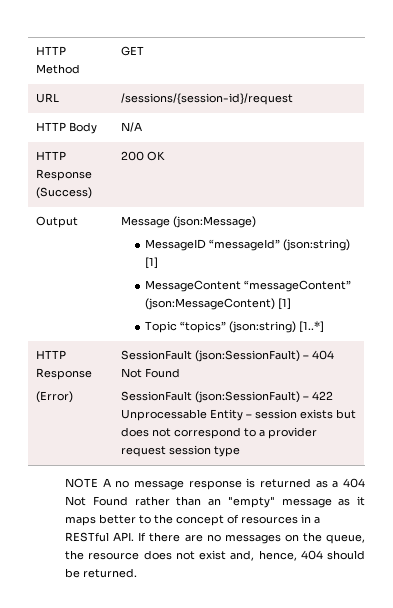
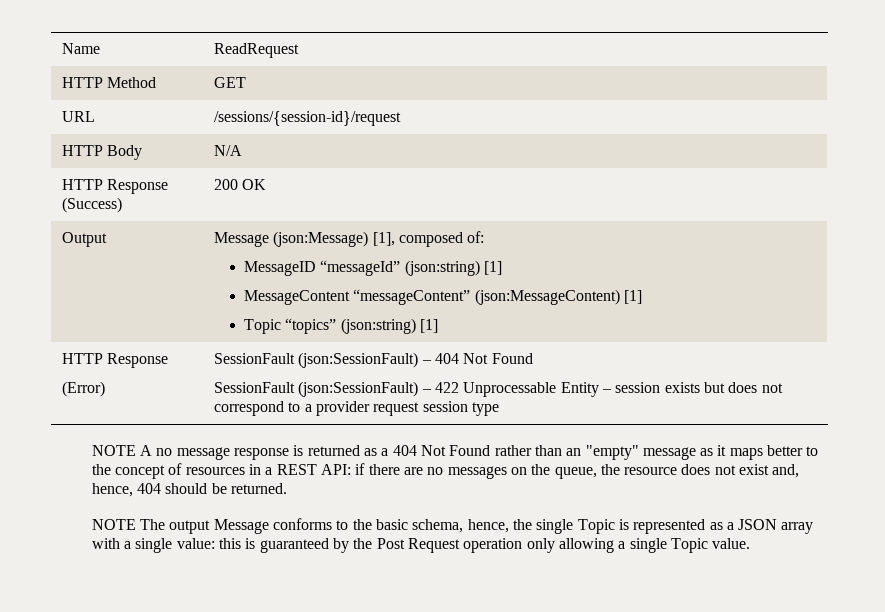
+ Name | ReadRequest
- Output | Message (json:Message)
+ Output | Message (json:Message) [1], composed of:
  MessageID “messageId” (json:string) [1]
  MessageContent “messageContent” (json:MessageContent) [1]
- Topic “topics” (json:string) [1..*]
+ Topic “topics” (json:string) [1]
- NOTE A no message response is returned as a 404 Not Found rather than an "empty" message as it maps better to the concept of resources in a RESTful API. If there are no messages on the queue, the resource does not exist and, hence, 404 should be returned.
+ NOTE A no message response is returned as a 404 Not Found rather than an "empty" message as it maps better to the concept of resources in a REST API: if there are no messages on the queue, the resource does not exist and, hence, 404 should be returned.
+ NOTE The output Message conforms to the basic schema, hence, the single Topic is represented as a JSON array with a single value: this is guaranteed by the Post Request operation only allowing a single Topic value.

